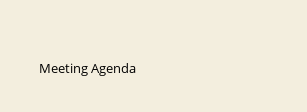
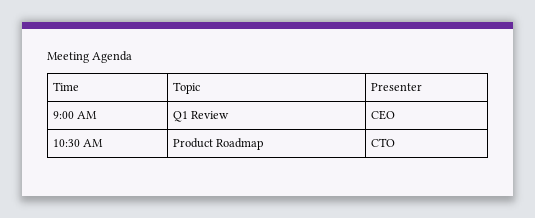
+ Time | Topic | Presenter
+ 9:00 AM | Q1 Review | CEO
+ 10:30 AM | Product Roadmap | CTO

